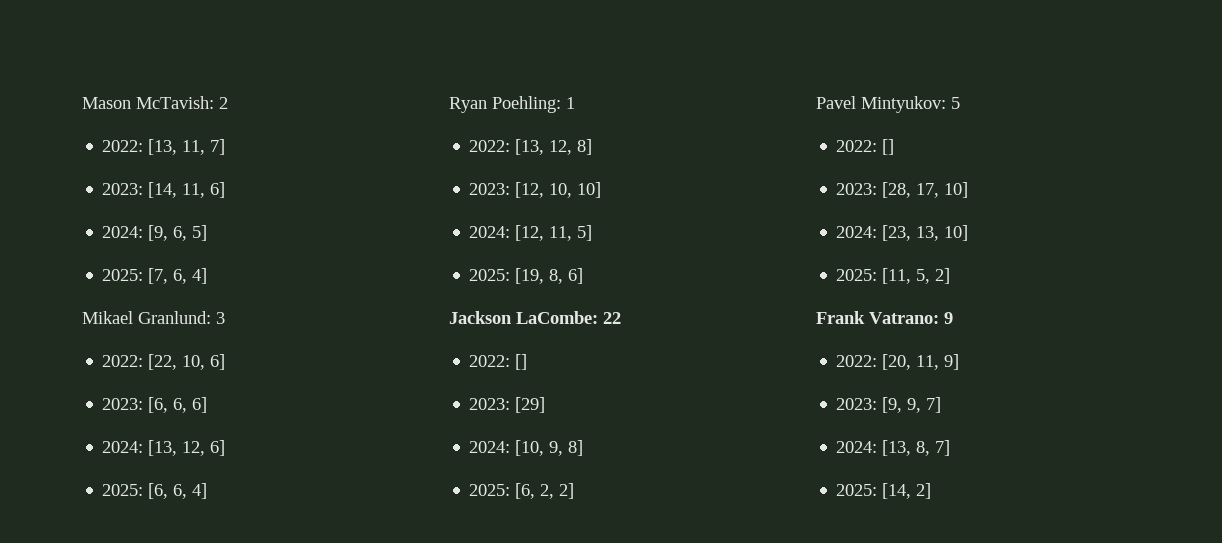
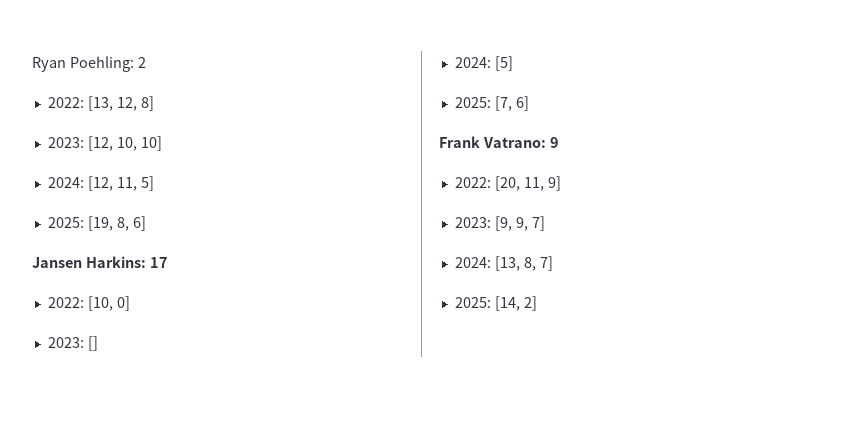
- Mason McTavish: 2
- 2022: [13, 11, 7]
- 2023: [14, 11, 6]
- 2024: [9, 6, 5]
- 2025: [7, 6, 4]
- Mikael Granlund: 3
- 2022: [22, 10, 6]
- 2023: [6, 6, 6]
- 2024: [13, 12, 6]
- 2025: [6, 6, 4]
- Ryan Poehling: 1
+ Ryan Poehling: 2
- Jackson LaCombe: 22
- 2022: []
- 2023: [29]
- 2024: [10, 9, 8]
- 2025: [6, 2, 2]
- Pavel Mintyukov: 5
- 2022: []
- 2023: [28, 17, 10]
- 2024: [23, 13, 10]
- 2025: [11, 5, 2]
+ Jansen Harkins: 17
+ 2022: [10, 0]
+ 2023: []
+ 2024: [5]
+ 2025: [7, 6]

